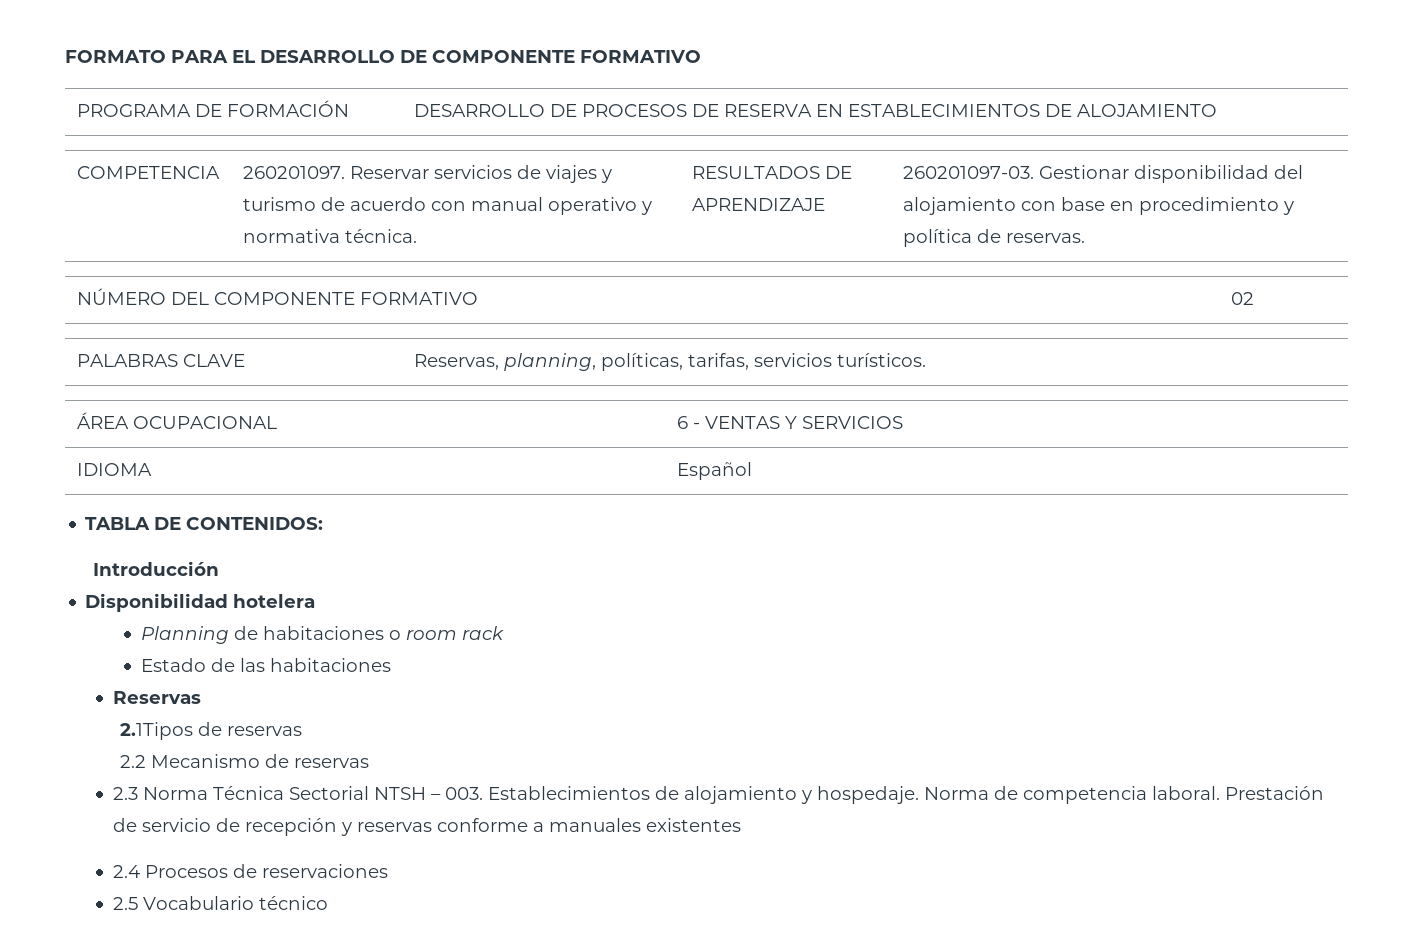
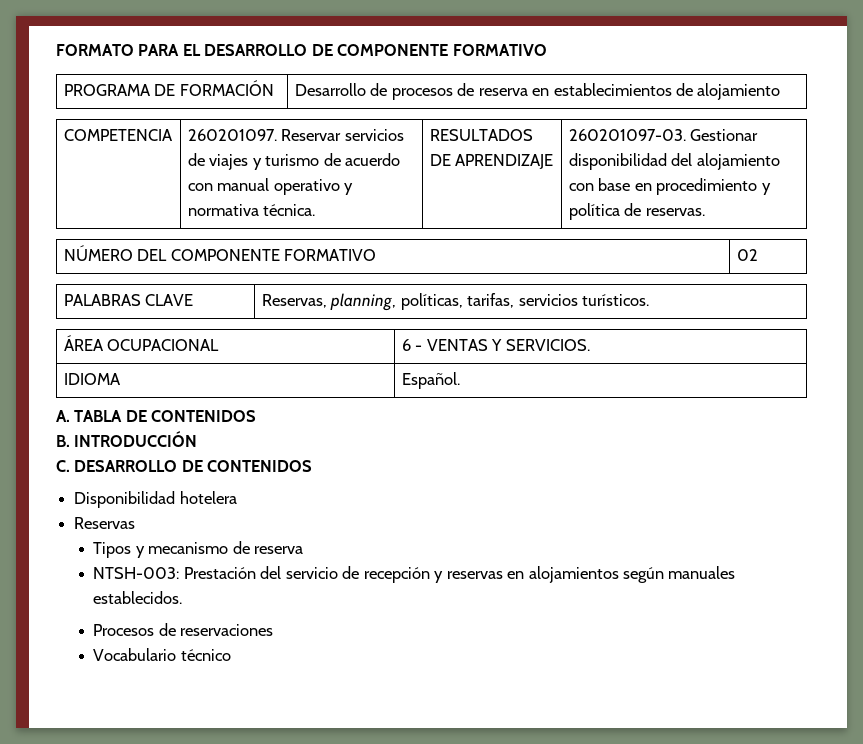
- PROGRAMA DE FORMACIÓN | DESARROLLO DE PROCESOS DE RESERVA EN ESTABLECIMIENTOS DE ALOJAMIENTO
+ PROGRAMA DE FORMACIÓN | Desarrollo de procesos de reserva en establecimientos de alojamiento
- ÁREA OCUPACIONAL | 6 - VENTAS Y SERVICIOS
+ ÁREA OCUPACIONAL | 6 - VENTAS Y SERVICIOS.
- IDIOMA | Español
- TABLA DE CONTENIDOS:
- Introducción
+ IDIOMA | Español.
+ A. TABLA DE CONTENIDOS
+ B. INTRODUCCIÓN
+ C. DESARROLLO DE CONTENIDOS
  Disponibilidad hotelera
- Planning de habitaciones o room rack
- Estado de las habitaciones
  Reservas
- 2.1Tipos de reservas
- 2.2 Mecanismo de reservas
- 2.3 Norma Técnica Sectorial NTSH – 003. Establecimientos de alojamiento y hospedaje. Norma de competencia laboral. Prestación de servicio de recepción y reservas conforme a manuales existentes
- 2.4 Procesos de reservaciones
+ Tipos y mecanismo de reserva
+ NTSH-003: Prestación del servicio de recepción y reservas en alojamientos según manuales establecidos.
+ Procesos de reservaciones
- 2.5 Vocabulario técnico
+ Vocabulario técnico

